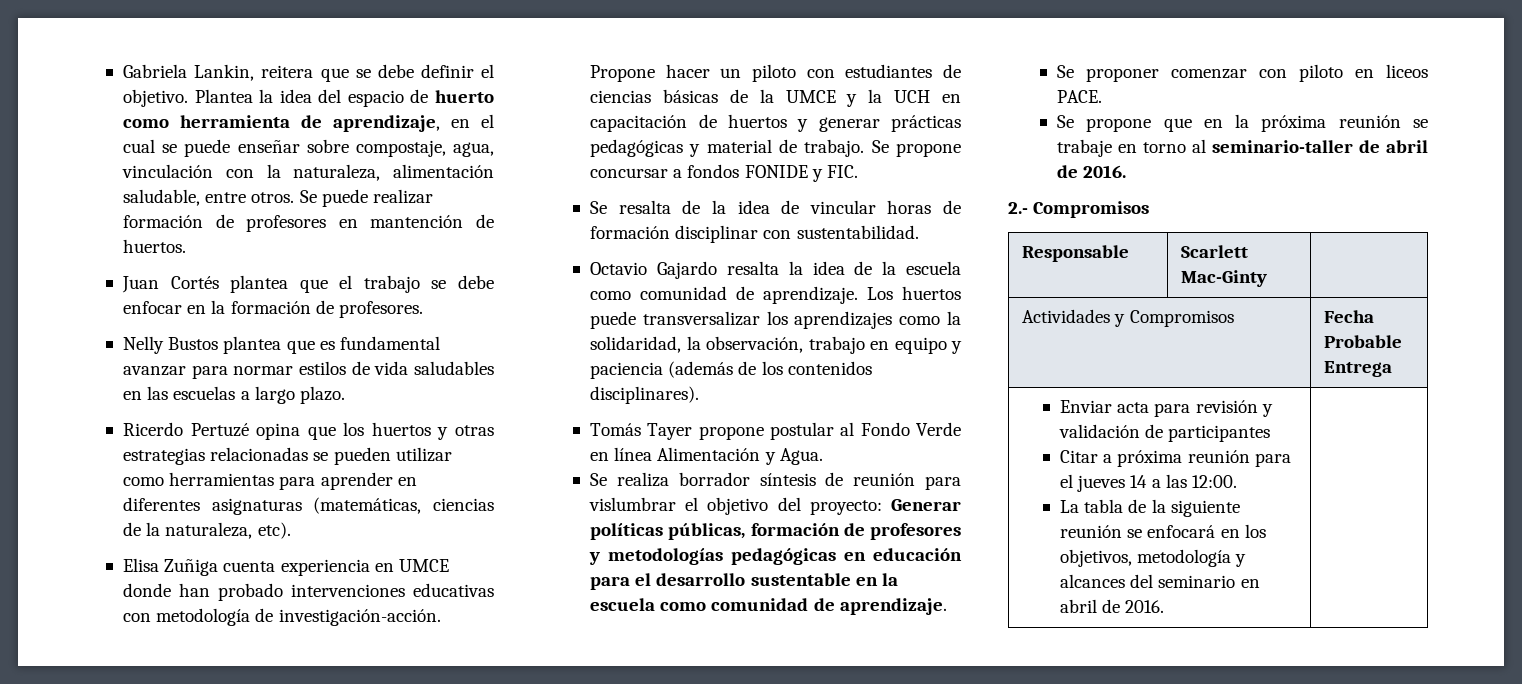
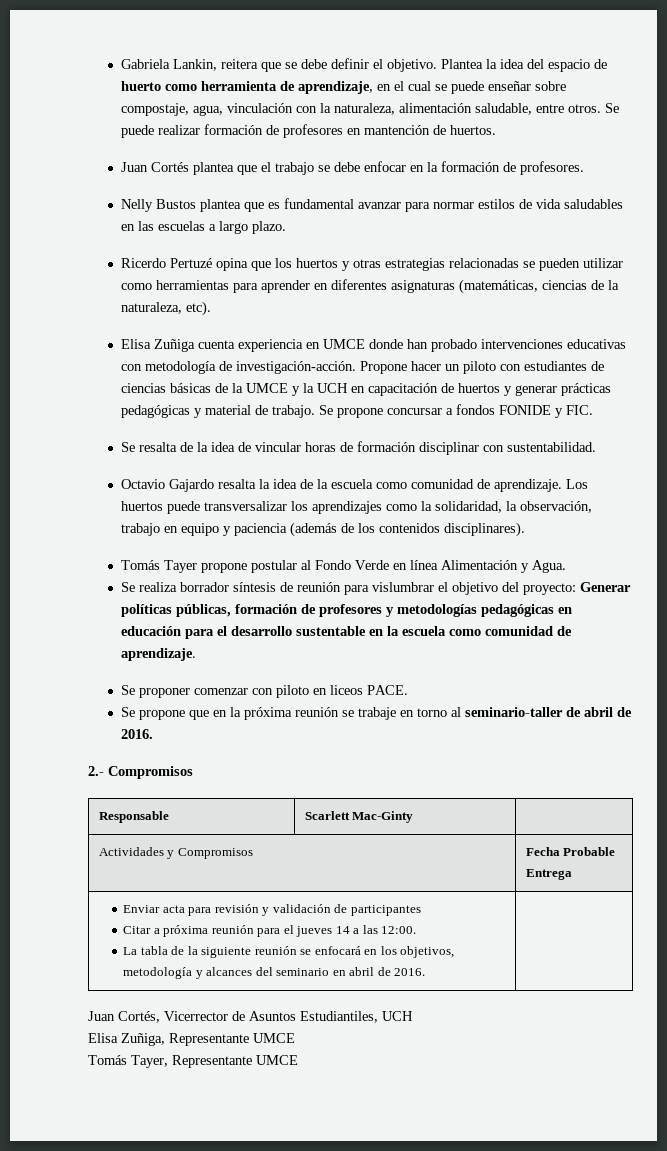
+ Juan Cortés, Vicerrector de Asuntos Estudiantiles, UCH
+ Elisa Zuñiga, Representante UMCE
+ Tomás Tayer, Representante UMCE

